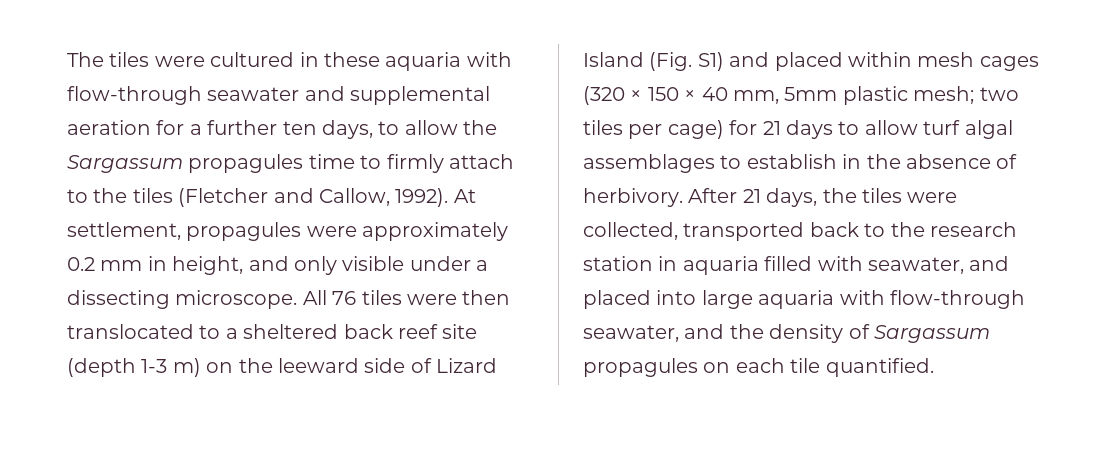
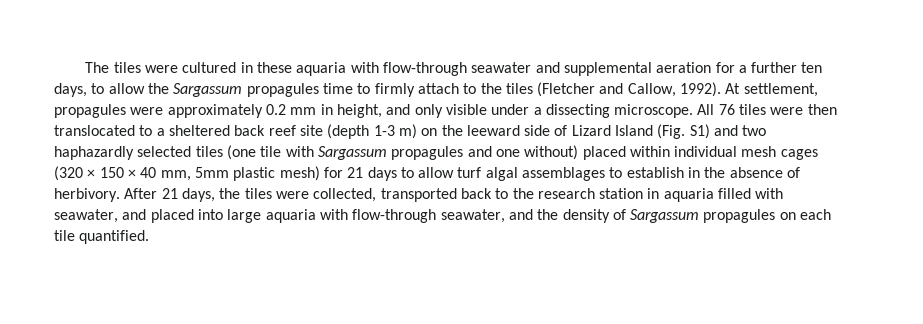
- All 76 tiles were then translocated to a sheltered back reef site (depth 1-3 m) on the leeward side of Lizard Island (Fig. S1) and placed within mesh cages (320 × 150 × 40 mm, 5mm plastic mesh; two tiles per cage) for 21 days to allow turf algal assemblages to establish in the absence of herbivory.
+ All 76 tiles were then translocated to a sheltered back reef site (depth 1-3 m) on the leeward side of Lizard Island (Fig. S1) and two haphazardly selected tiles (one tile with Sargassum propagules and one without) placed within individual mesh cages (320 × 150 × 40 mm, 5mm plastic mesh) for 21 days to allow turf algal assemblages to establish in the absence of herbivory.

